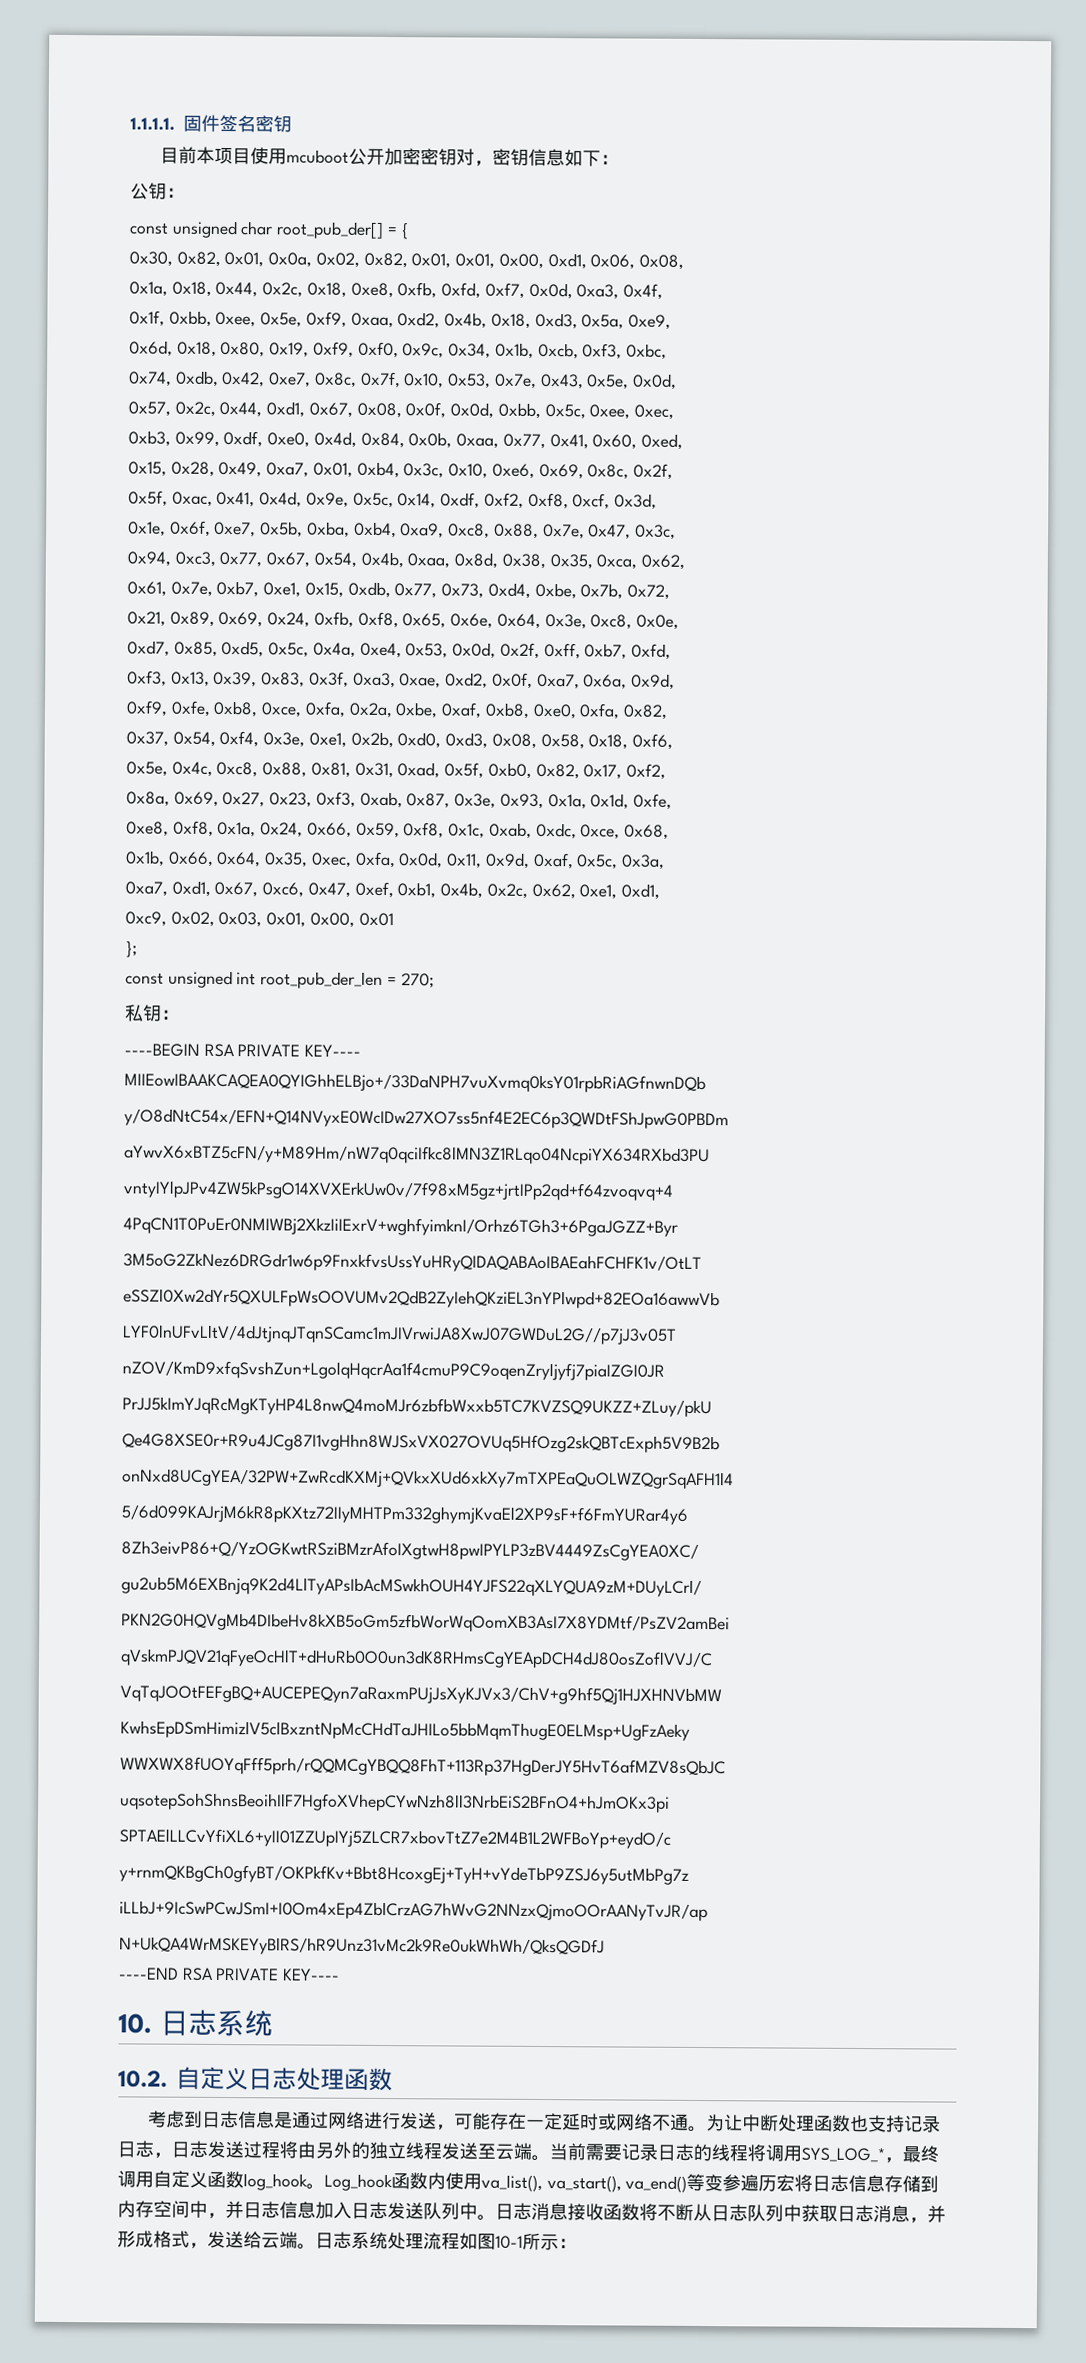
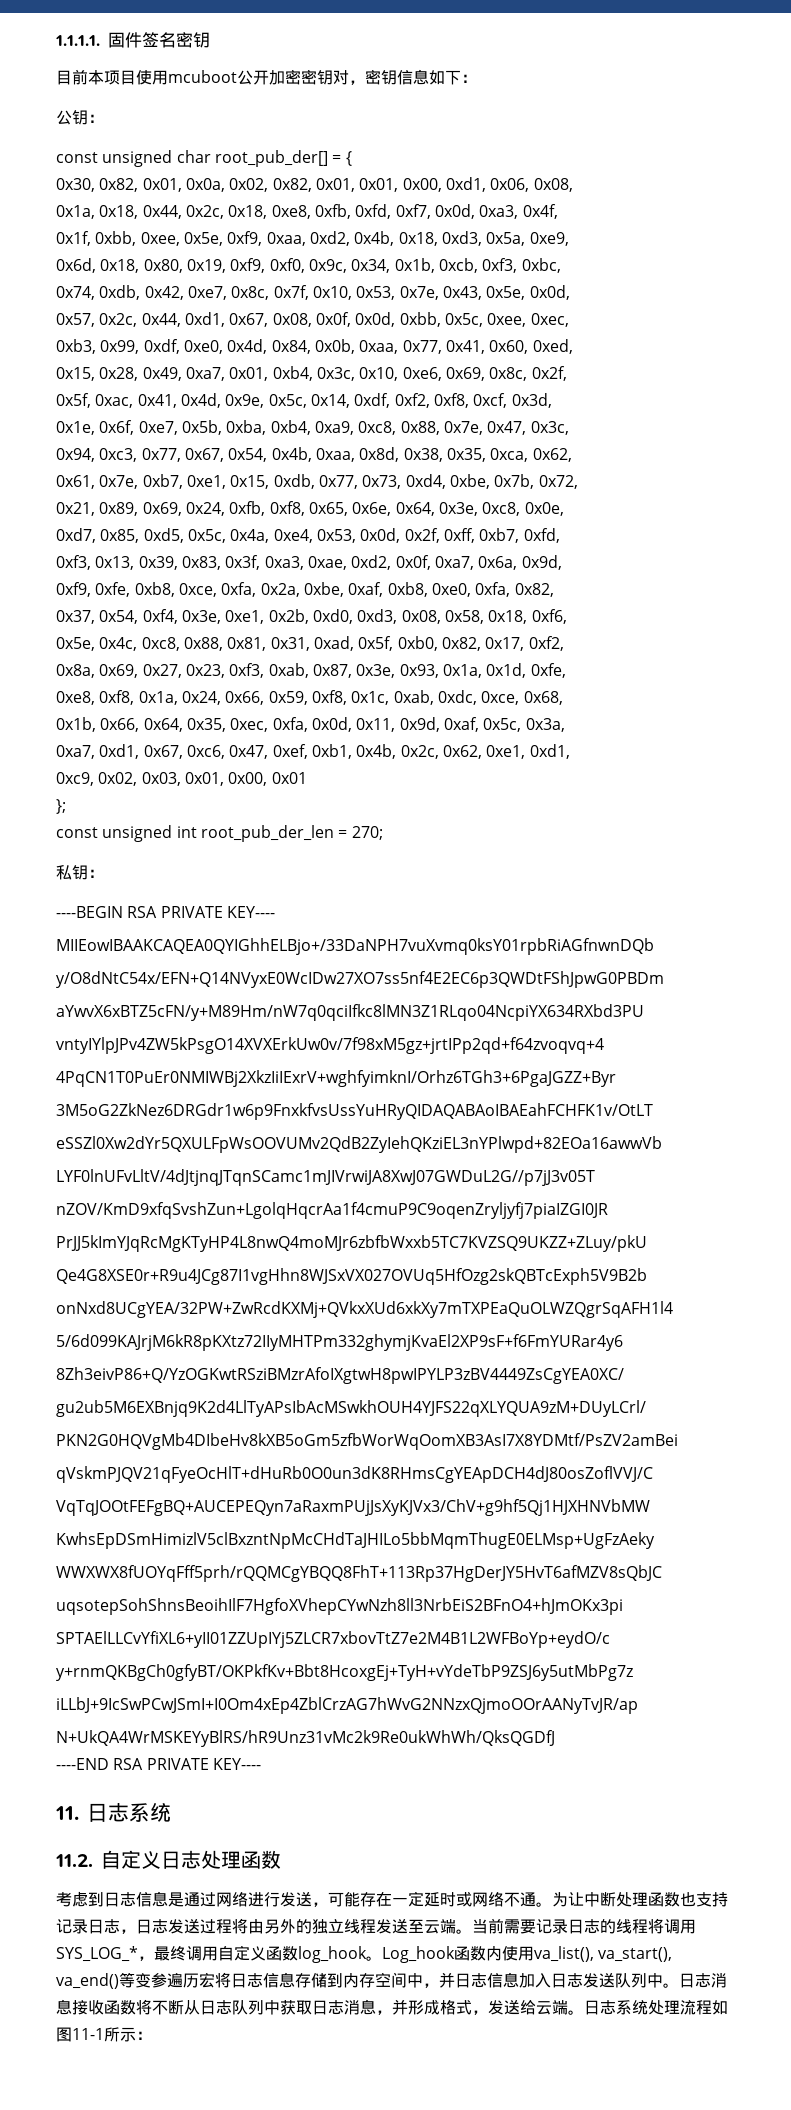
- 10.日志系统
+ 11.日志系统
- 10.2.自定义日志处理函数
+ 11.2.自定义日志处理函数
- 日志系统处理流程如图10-1所示：
+ 日志系统处理流程如图11-1所示：

